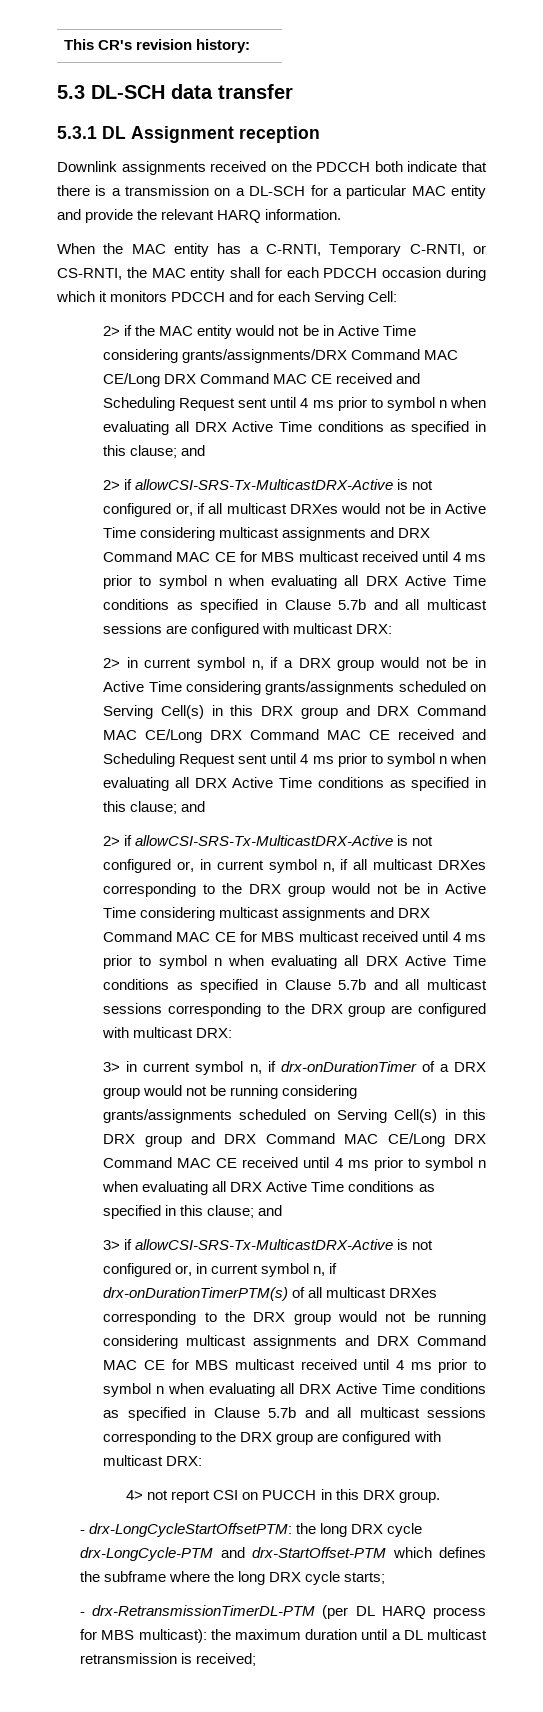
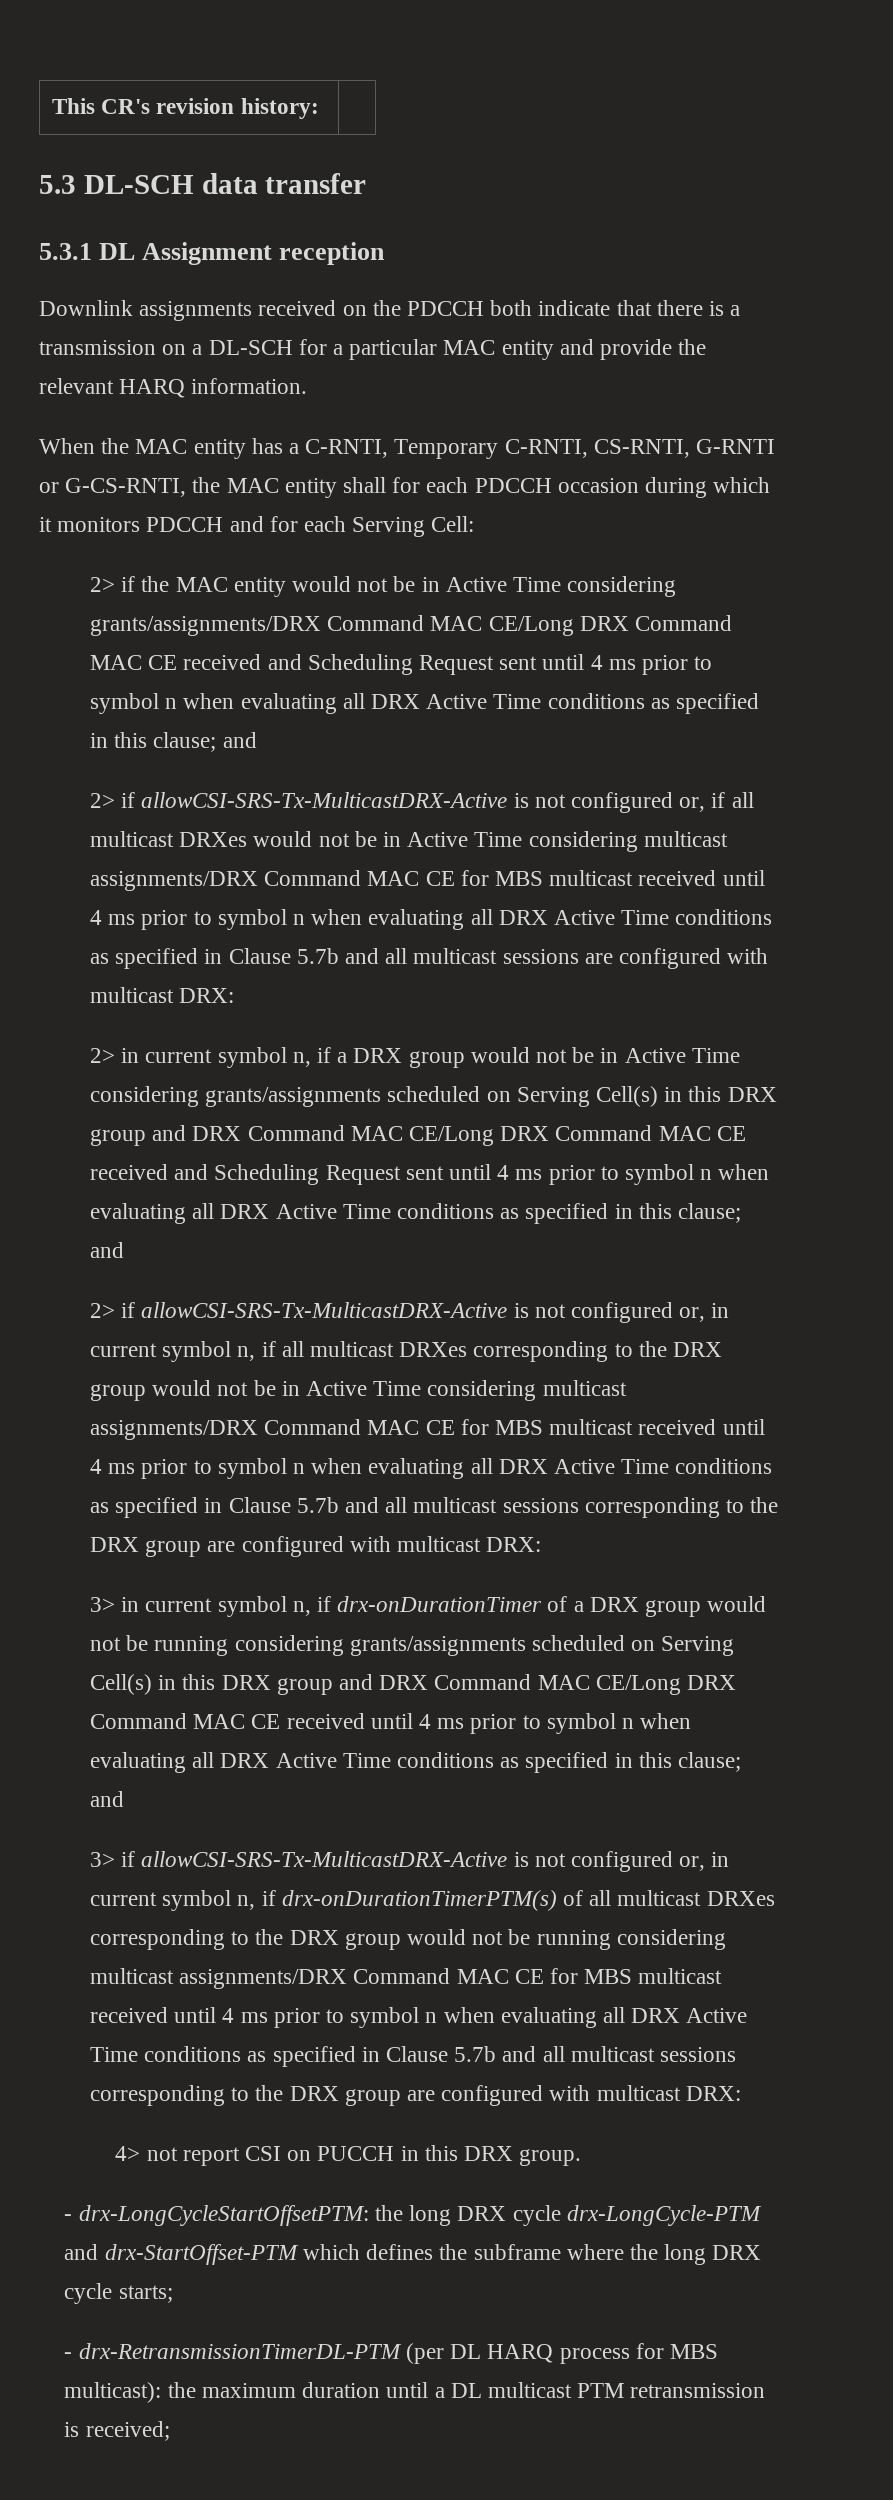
- When the MAC entity has a C-RNTI, Temporary C-RNTI, or CS-RNTI, the MAC entity shall for each PDCCH occasion during which it monitors PDCCH and for each Serving Cell:
+ When the MAC entity has a C-RNTI, Temporary C-RNTI, CS-RNTI, G-RNTI or G-CS-RNTI, the MAC entity shall for each PDCCH occasion during which it monitors PDCCH and for each Serving Cell:
- 2> if allowCSI-SRS-Tx-MulticastDRX-Active is not configured or, if all multicast DRXes would not be in Active Time considering multicast assignments and DRX Command MAC CE for MBS multicast received until 4 ms prior to symbol n when evaluating all DRX Active Time conditions as specified in Clause 5.7b and all multicast sessions are configured with multicast DRX:
+ 2> if allowCSI-SRS-Tx-MulticastDRX-Active is not configured or, if all multicast DRXes would not be in Active Time considering multicast assignments/DRX Command MAC CE for MBS multicast received until 4 ms prior to symbol n when evaluating all DRX Active Time conditions as specified in Clause 5.7b and all multicast sessions are configured with multicast DRX:
- 2> if allowCSI-SRS-Tx-MulticastDRX-Active is not configured or, in current symbol n, if all multicast DRXes corresponding to the DRX group would not be in Active Time considering multicast assignments and DRX Command MAC CE for MBS multicast received until 4 ms prior to symbol n when evaluating all DRX Active Time conditions as specified in Clause 5.7b and all multicast sessions corresponding to the DRX group are configured with multicast DRX:
+ 2> if allowCSI-SRS-Tx-MulticastDRX-Active is not configured or, in current symbol n, if all multicast DRXes corresponding to the DRX group would not be in Active Time considering multicast assignments/DRX Command MAC CE for MBS multicast received until 4 ms prior to symbol n when evaluating all DRX Active Time conditions as specified in Clause 5.7b and all multicast sessions corresponding to the DRX group are configured with multicast DRX:
- 3> if allowCSI-SRS-Tx-MulticastDRX-Active is not configured or, in current symbol n, if drx-onDurationTimerPTM(s) of all multicast DRXes corresponding to the DRX group would not be running considering multicast assignments and DRX Command MAC CE for MBS multicast received until 4 ms prior to symbol n when evaluating all DRX Active Time conditions as specified in Clause 5.7b and all multicast sessions corresponding to the DRX group are configured with multicast DRX:
+ 3> if allowCSI-SRS-Tx-MulticastDRX-Active is not configured or, in current symbol n, if drx-onDurationTimerPTM(s) of all multicast DRXes corresponding to the DRX group would not be running considering multicast assignments/DRX Command MAC CE for MBS multicast received until 4 ms prior to symbol n when evaluating all DRX Active Time conditions as specified in Clause 5.7b and all multicast sessions corresponding to the DRX group are configured with multicast DRX:
- - drx-RetransmissionTimerDL-PTM (per DL HARQ process for MBS multicast): the maximum duration until a DL multicast retransmission is received;
+ - drx-RetransmissionTimerDL-PTM (per DL HARQ process for MBS multicast): the maximum duration until a DL multicast PTM retransmission is received;

